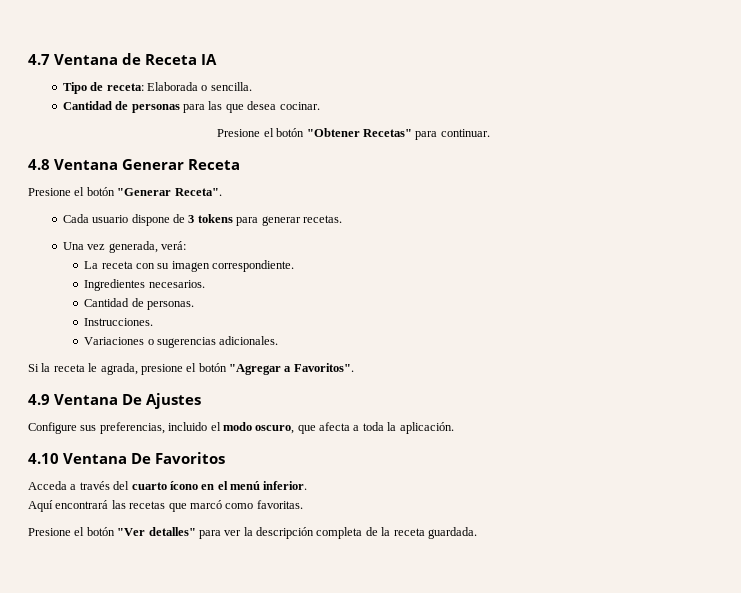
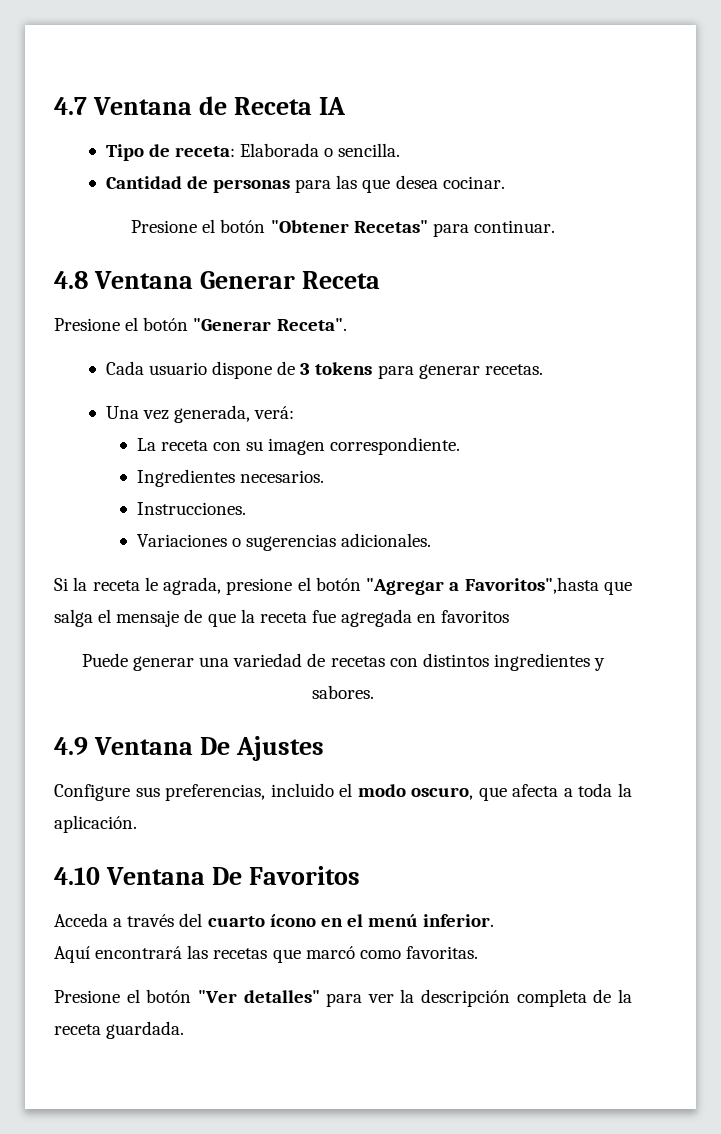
- Cantidad de personas.
- Si la receta le agrada, presione el botón "Agregar a Favoritos".
+ Si la receta le agrada, presione el botón "Agregar a Favoritos",hasta que salga el mensaje de que la receta fue agregada en favoritos
+ Puede generar una variedad de recetas con distintos ingredientes y sabores.

